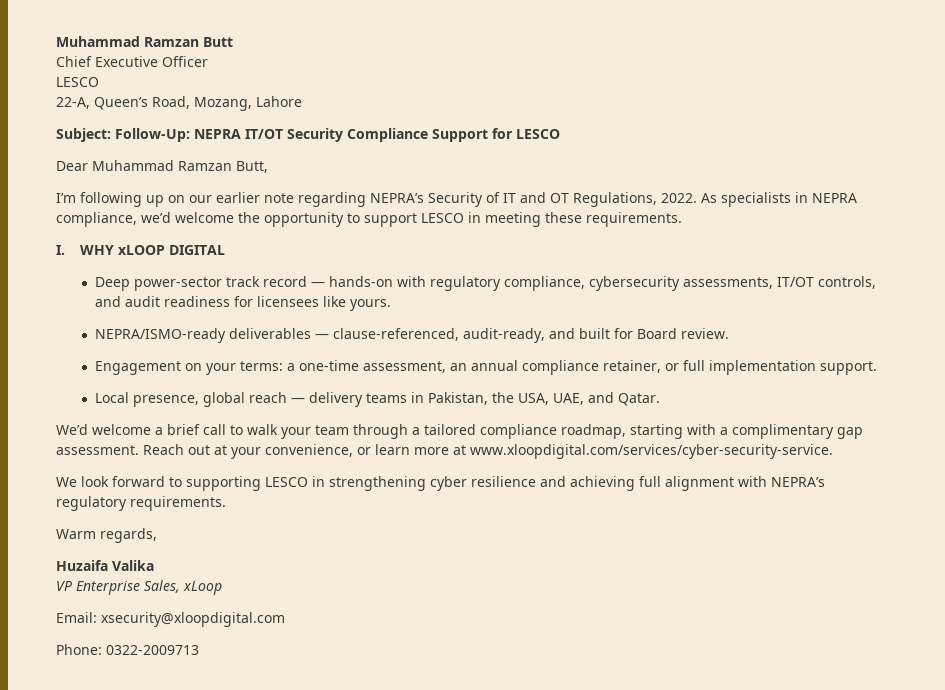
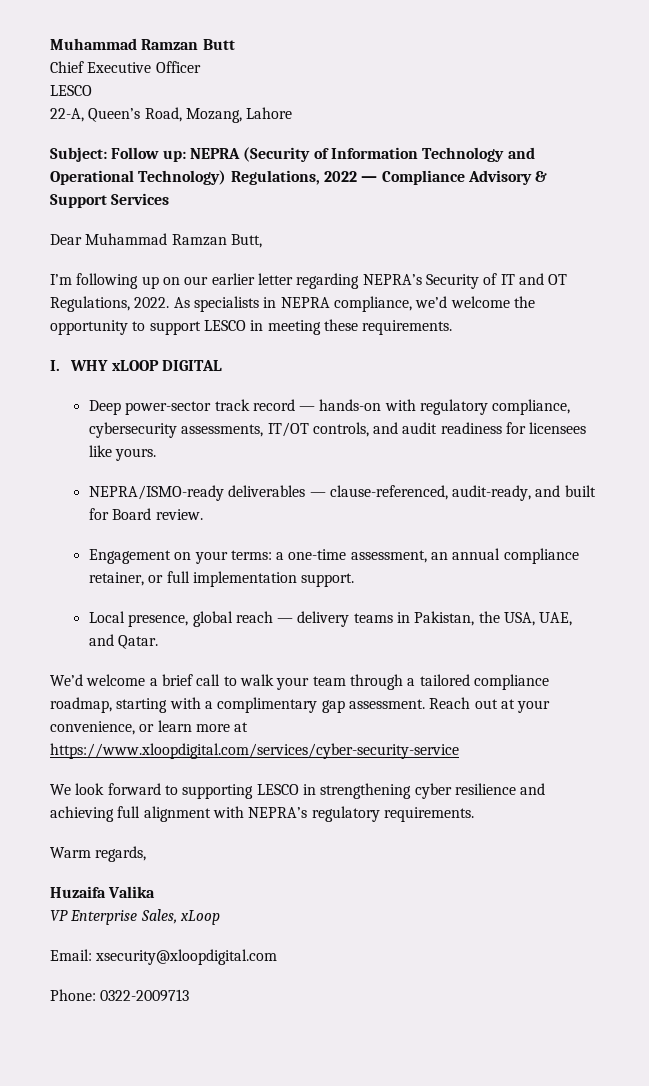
- Subject: Follow-Up: NEPRA IT/OT Security Compliance Support for LESCO
+ Subject: Follow up: NEPRA (Security of Information Technology and Operational Technology) Regulations, 2022 — Compliance Advisory & Support Services
- I’m following up on our earlier note regarding NEPRA’s Security of IT and OT Regulations, 2022.
+ I’m following up on our earlier letter regarding NEPRA’s Security of IT and OT Regulations, 2022.
- Reach out at your convenience, or learn more at www.xloopdigital.com/services/cyber-security-service.
+ Reach out at your convenience, or learn more at https://www.xloopdigital.com/services/cyber-security-service

